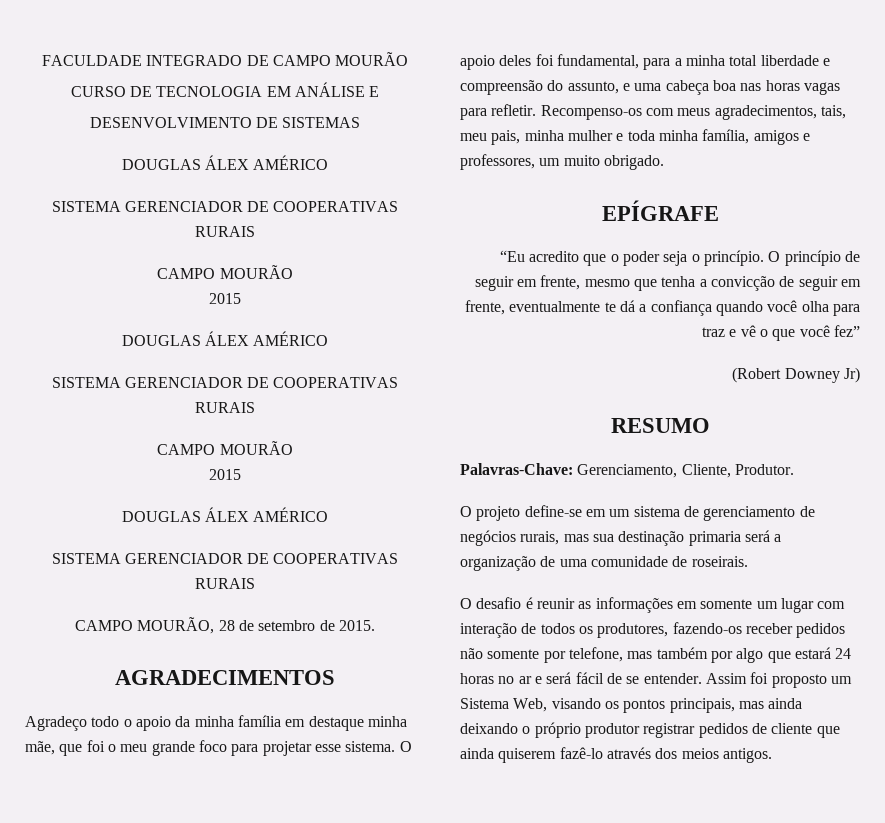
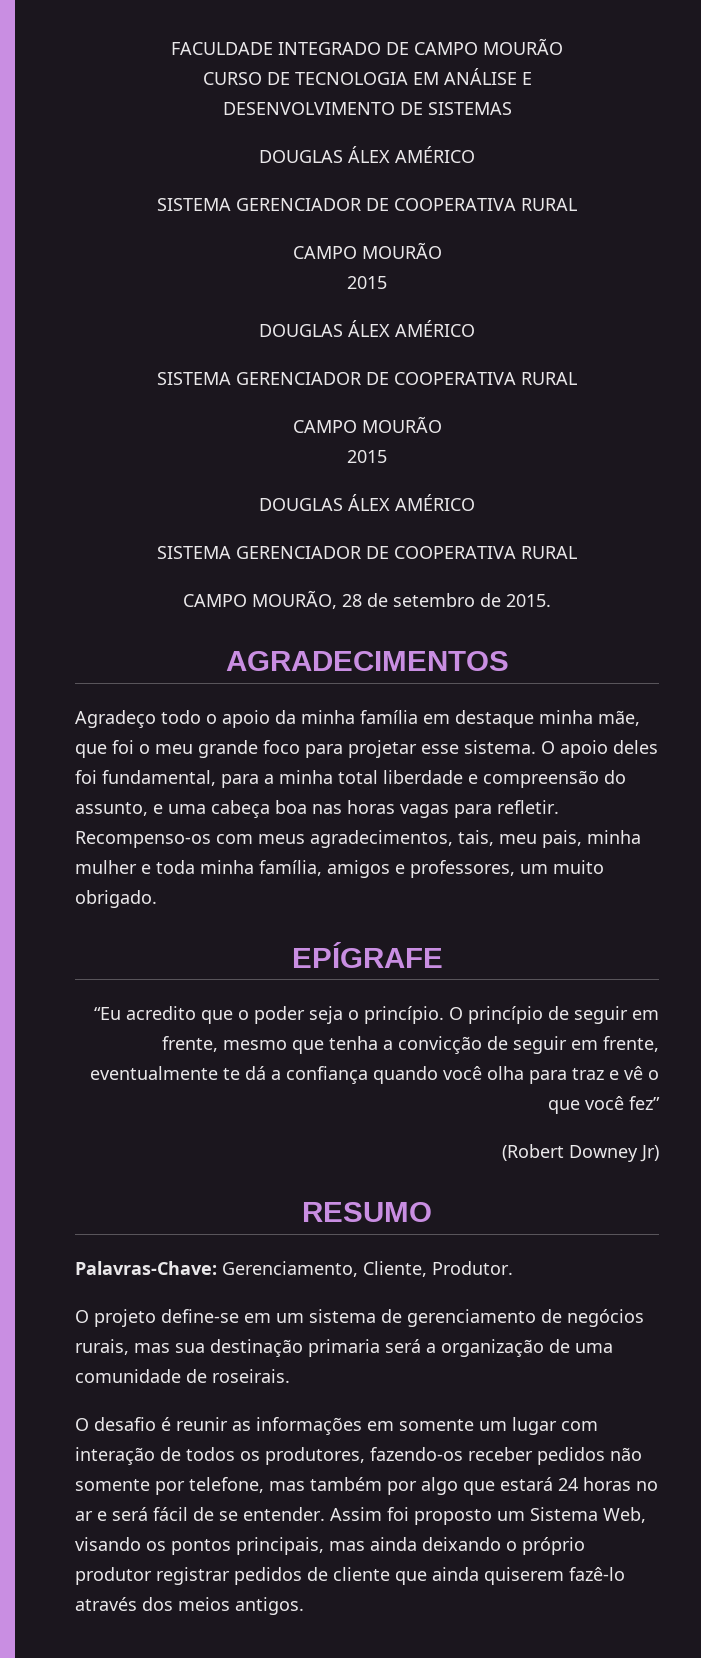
  DESENVOLVIMENTO DE SISTEMAS
  DOUGLAS ÁLEX AMÉRICO
- SISTEMA GERENCIADOR DE COOPERATIVAS RURAIS
+ SISTEMA GERENCIADOR DE COOPERATIVA RURAL
  CAMPO MOURÃO
  2015
  DOUGLAS ÁLEX AMÉRICO
- SISTEMA GERENCIADOR DE COOPERATIVAS RURAIS
+ SISTEMA GERENCIADOR DE COOPERATIVA RURAL
  CAMPO MOURÃO
  2015
  DOUGLAS ÁLEX AMÉRICO
- SISTEMA GERENCIADOR DE COOPERATIVAS RURAIS
+ SISTEMA GERENCIADOR DE COOPERATIVA RURAL

